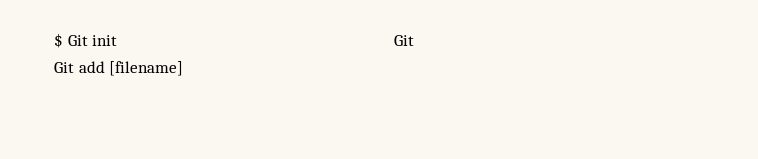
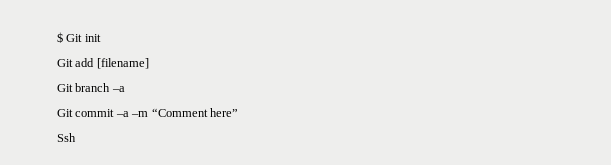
  Git add [filename]
- Git
+ Git branch –a
+ Git commit –a –m “Comment here”
+ Ssh

